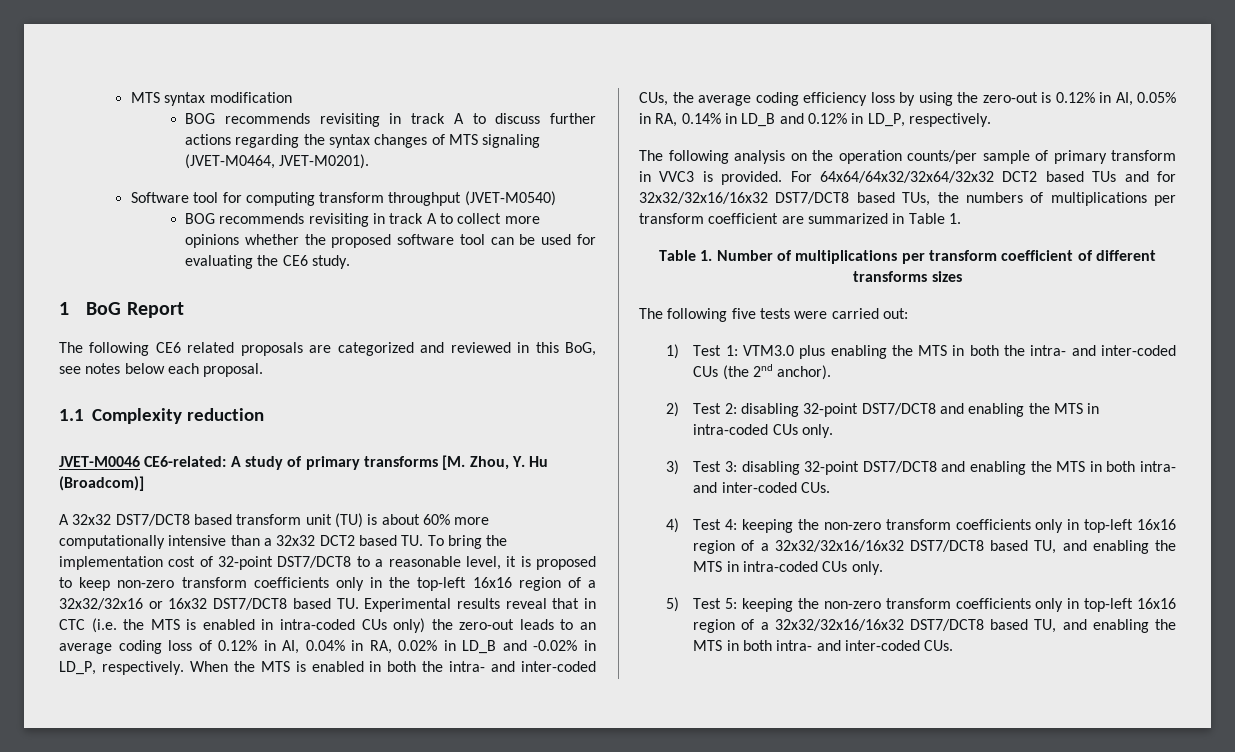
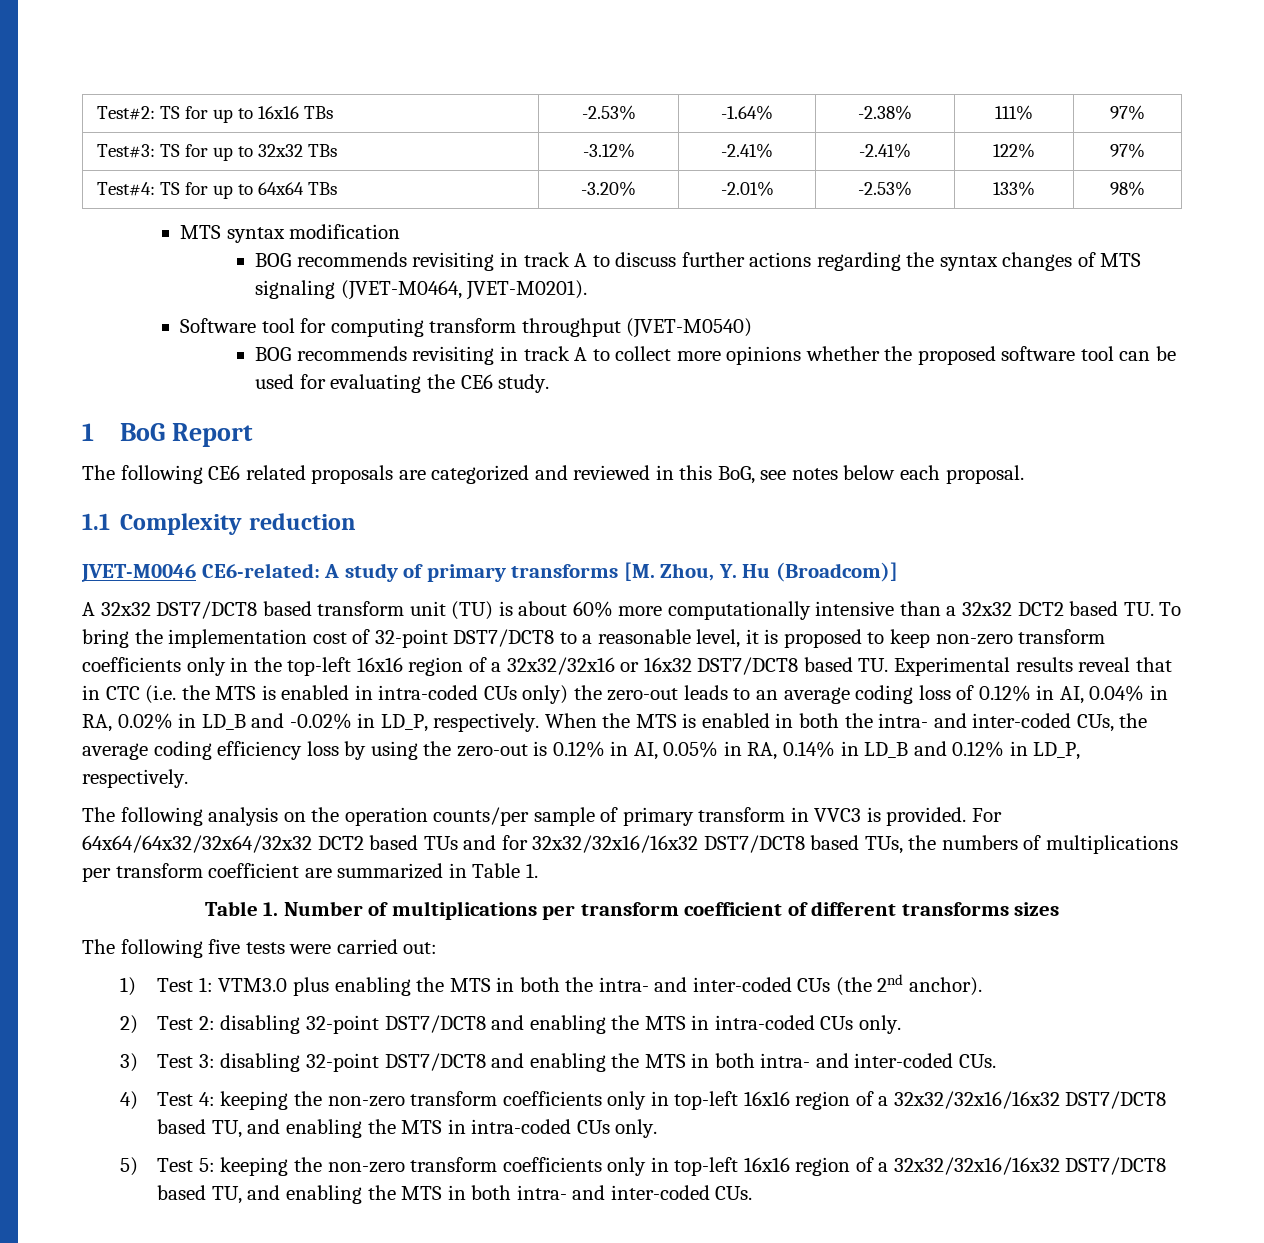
+ Test#2: TS for up to 16x16 TBs | -2.53% | -1.64% | -2.38% | 111% | 97%
+ Test#3: TS for up to 32x32 TBs | -3.12% | -2.41% | -2.41% | 122% | 97%
+ Test#4: TS for up to 64x64 TBs | -3.20% | -2.01% | -2.53% | 133% | 98%

